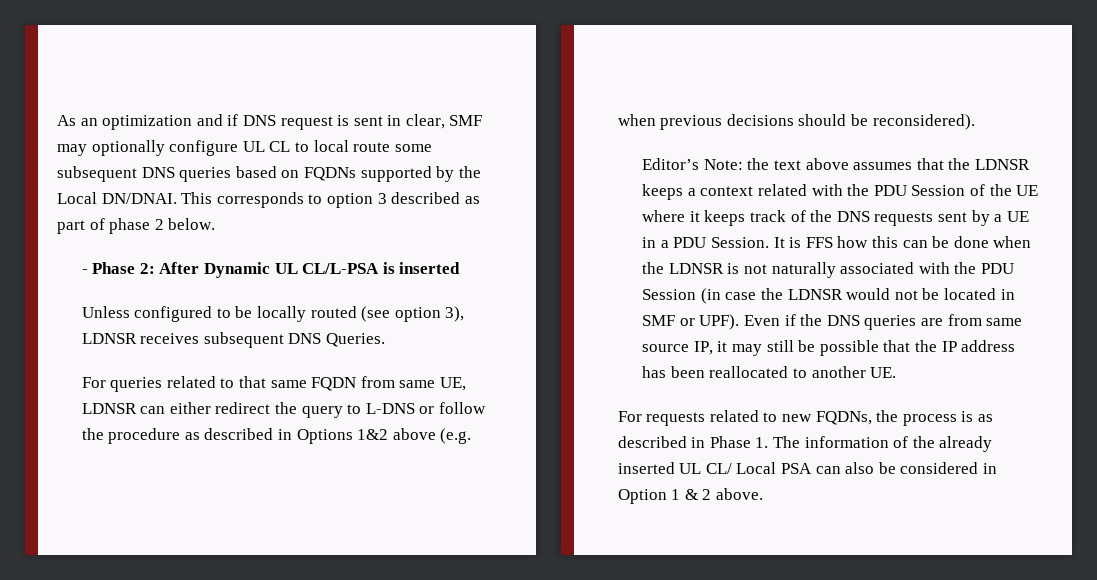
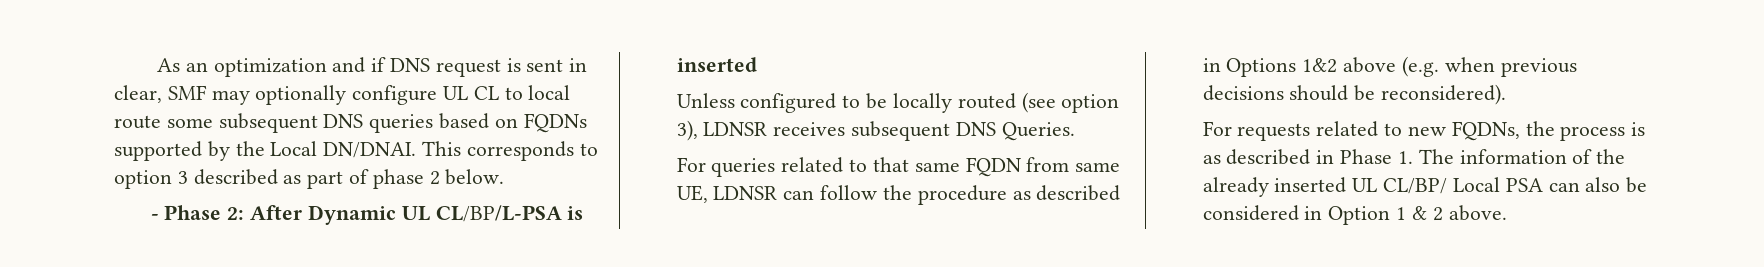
- - Phase 2: After Dynamic UL CL/L-PSA is inserted
+ - Phase 2: After Dynamic UL CL/BP/L-PSA is inserted
- For queries related to that same FQDN from same UE, LDNSR can either redirect the query to L-DNS or follow the procedure as described in Options 1&2 above (e.g. when previous decisions should be reconsidered).
+ For queries related to that same FQDN from same UE, LDNSR can follow the procedure as described in Options 1&2 above (e.g. when previous decisions should be reconsidered).
- Editor’s Note: the text above assumes that the LDNSR keeps a context related with the PDU Session of the UE where it keeps track of the DNS requests sent by a UE in a PDU Session. It is FFS how this can be done when the LDNSR is not naturally associated with the PDU Session (in case the LDNSR would not be located in SMF or UPF). Even if the DNS queries are from same source IP, it may still be possible that the IP address has been reallocated to another UE.
- For requests related to new FQDNs, the process is as described in Phase 1. The information of the already inserted UL CL/ Local PSA can also be considered in Option 1 & 2 above.
+ For requests related to new FQDNs, the process is as described in Phase 1. The information of the already inserted UL CL/BP/ Local PSA can also be considered in Option 1 & 2 above.

